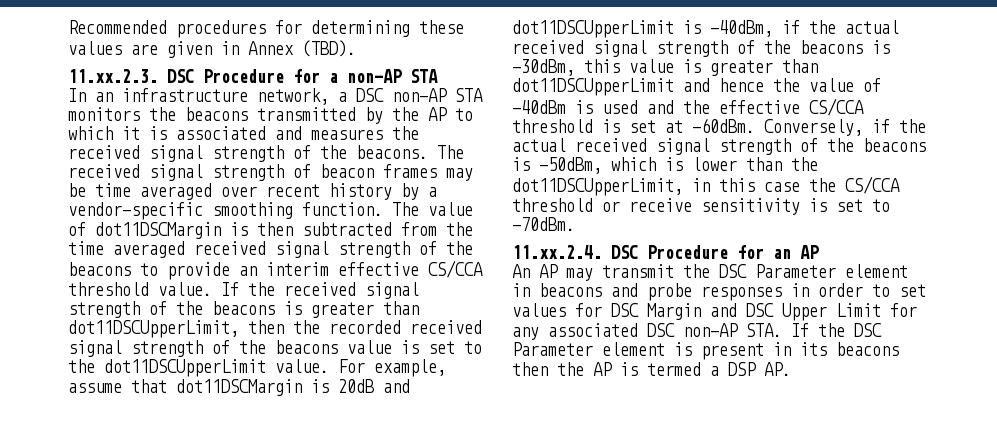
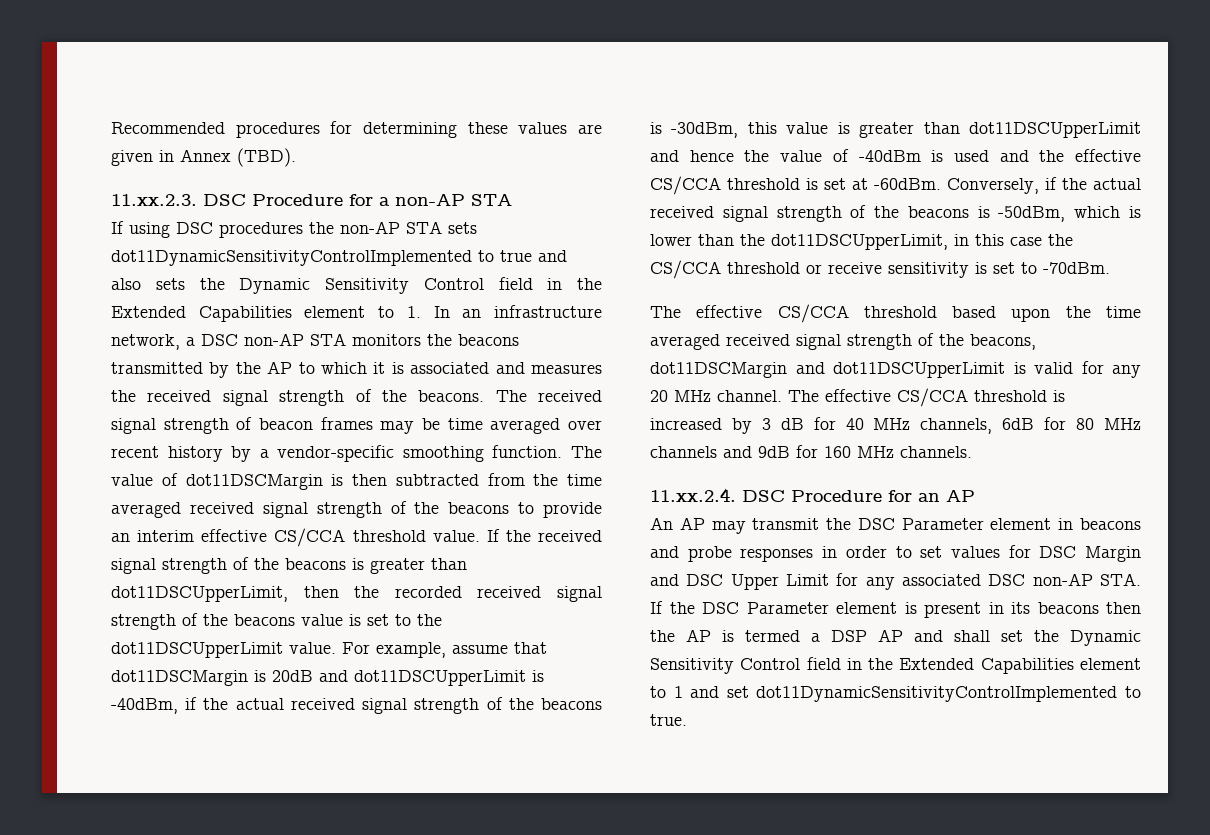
- In an infrastructure network, a DSC non-AP STA monitors the beacons transmitted by the AP to which it is associated and measures the received signal strength of the beacons.
+ If using DSC procedures the non-AP STA sets dot11DynamicSensitivityControlImplemented to true and also sets the Dynamic Sensitivity Control field in the Extended Capabilities element to 1. In an infrastructure network, a DSC non-AP STA monitors the beacons transmitted by the AP to which it is associated and measures the received signal strength of the beacons.
+ The effective CS/CCA threshold based upon the time averaged received signal strength of the beacons, dot11DSCMargin and dot11DSCUpperLimit is valid for any 20 MHz channel. The effective CS/CCA threshold is increased by 3 dB for 40 MHz channels, 6dB for 80 MHz channels and 9dB for 160 MHz channels.
- An AP may transmit the DSC Parameter element in beacons and probe responses in order to set values for DSC Margin and DSC Upper Limit for any associated DSC non-AP STA. If the DSC Parameter element is present in its beacons then the AP is termed a DSP AP.
+ An AP may transmit the DSC Parameter element in beacons and probe responses in order to set values for DSC Margin and DSC Upper Limit for any associated DSC non-AP STA. If the DSC Parameter element is present in its beacons then the AP is termed a DSP AP and shall set the Dynamic Sensitivity Control field in the Extended Capabilities element to 1 and set dot11DynamicSensitivityControlImplemented to true.

